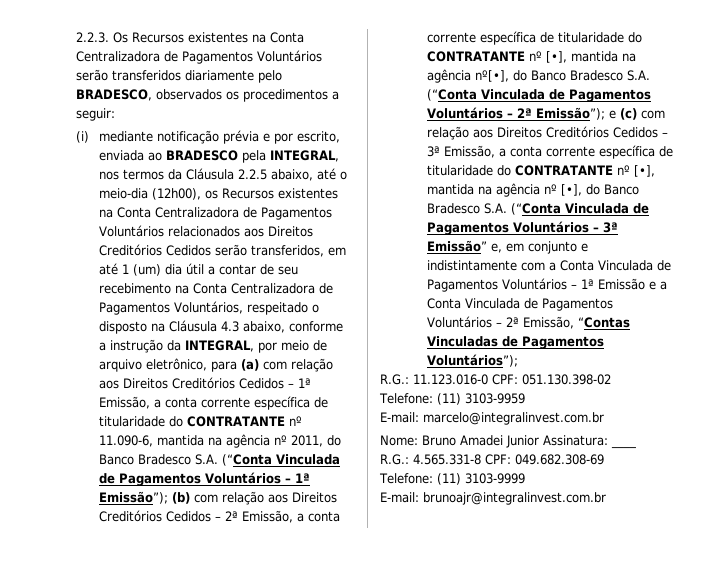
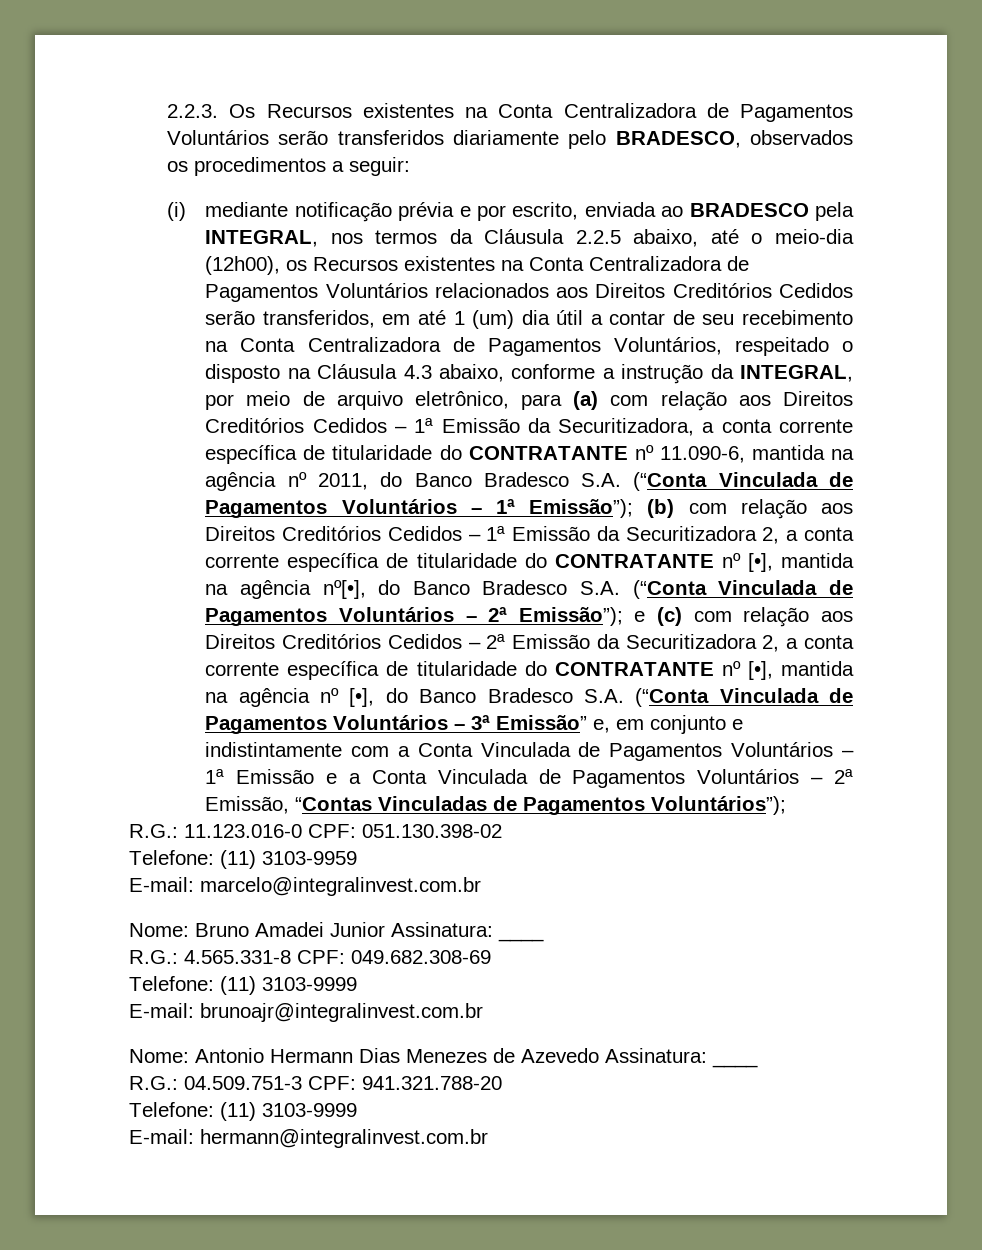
- (i) mediante notificação prévia e por escrito, enviada ao BRADESCO pela INTEGRAL, nos termos da Cláusula 2.2.5 abaixo, até o meio-dia (12h00), os Recursos existentes na Conta Centralizadora de Pagamentos Voluntários relacionados aos Direitos Creditórios Cedidos serão transferidos, em até 1 (um) dia útil a contar de seu recebimento na Conta Centralizadora de Pagamentos Voluntários, respeitado o disposto na Cláusula 4.3 abaixo, conforme a instrução da INTEGRAL, por meio de arquivo eletrônico, para (a) com relação aos Direitos Creditórios Cedidos – 1ª Emissão, a conta corrente específica de titularidade do CONTRATANTE nº 11.090-6, mantida na agência nº 2011, do Banco Bradesco S.A. (“Conta Vinculada de Pagamentos Voluntários – 1ª Emissão”);
+ (i) mediante notificação prévia e por escrito, enviada ao BRADESCO pela INTEGRAL, nos termos da Cláusula 2.2.5 abaixo, até o meio-dia (12h00), os Recursos existentes na Conta Centralizadora de Pagamentos Voluntários relacionados aos Direitos Creditórios Cedidos serão transferidos, em até 1 (um) dia útil a contar de seu recebimento na Conta Centralizadora de Pagamentos Voluntários, respeitado o disposto na Cláusula 4.3 abaixo, conforme a instrução da INTEGRAL, por meio de arquivo eletrônico, para (a) com relação aos Direitos Creditórios Cedidos – 1ª Emissão da Securitizadora, a conta corrente específica de titularidade do CONTRATANTE nº 11.090-6, mantida na agência nº 2011, do Banco Bradesco S.A. (“Conta Vinculada de Pagamentos Voluntários – 1ª Emissão”);
- (b) com relação aos Direitos Creditórios Cedidos – 2ª Emissão, a conta corrente específica de titularidade do CONTRATANTE nº [•], mantida na agência nº[•], do Banco Bradesco S.A. (“Conta Vinculada de Pagamentos Voluntários – 2ª Emissão”);
+ (b) com relação aos Direitos Creditórios Cedidos – 1ª Emissão da Securitizadora 2, a conta corrente específica de titularidade do CONTRATANTE nº [•], mantida na agência nº[•], do Banco Bradesco S.A. (“Conta Vinculada de Pagamentos Voluntários – 2ª Emissão”);
- e (c) com relação aos Direitos Creditórios Cedidos – 3ª Emissão, a conta corrente específica de titularidade do CONTRATANTE nº [•], mantida na agência nº [•], do Banco Bradesco S.A. (“Conta Vinculada de Pagamentos Voluntários – 3ª Emissão” e, em conjunto e indistintamente com a Conta Vinculada de Pagamentos Voluntários – 1ª Emissão e a Conta Vinculada de Pagamentos Voluntários – 2ª Emissão, “Contas Vinculadas de Pagamentos Voluntários”);
+ e (c) com relação aos Direitos Creditórios Cedidos – 2ª Emissão da Securitizadora 2, a conta corrente específica de titularidade do CONTRATANTE nº [•], mantida na agência nº [•], do Banco Bradesco S.A. (“Conta Vinculada de Pagamentos Voluntários – 3ª Emissão” e, em conjunto e indistintamente com a Conta Vinculada de Pagamentos Voluntários – 1ª Emissão e a Conta Vinculada de Pagamentos Voluntários – 2ª Emissão, “Contas Vinculadas de Pagamentos Voluntários”);
+ Nome: Antonio Hermann Dias Menezes de Azevedo Assinatura: ____
+ R.G.: 04.509.751-3 CPF: 941.321.788-20
+ Telefone: (11) 3103-9999
+ E-mail: hermann@integralinvest.com.br

